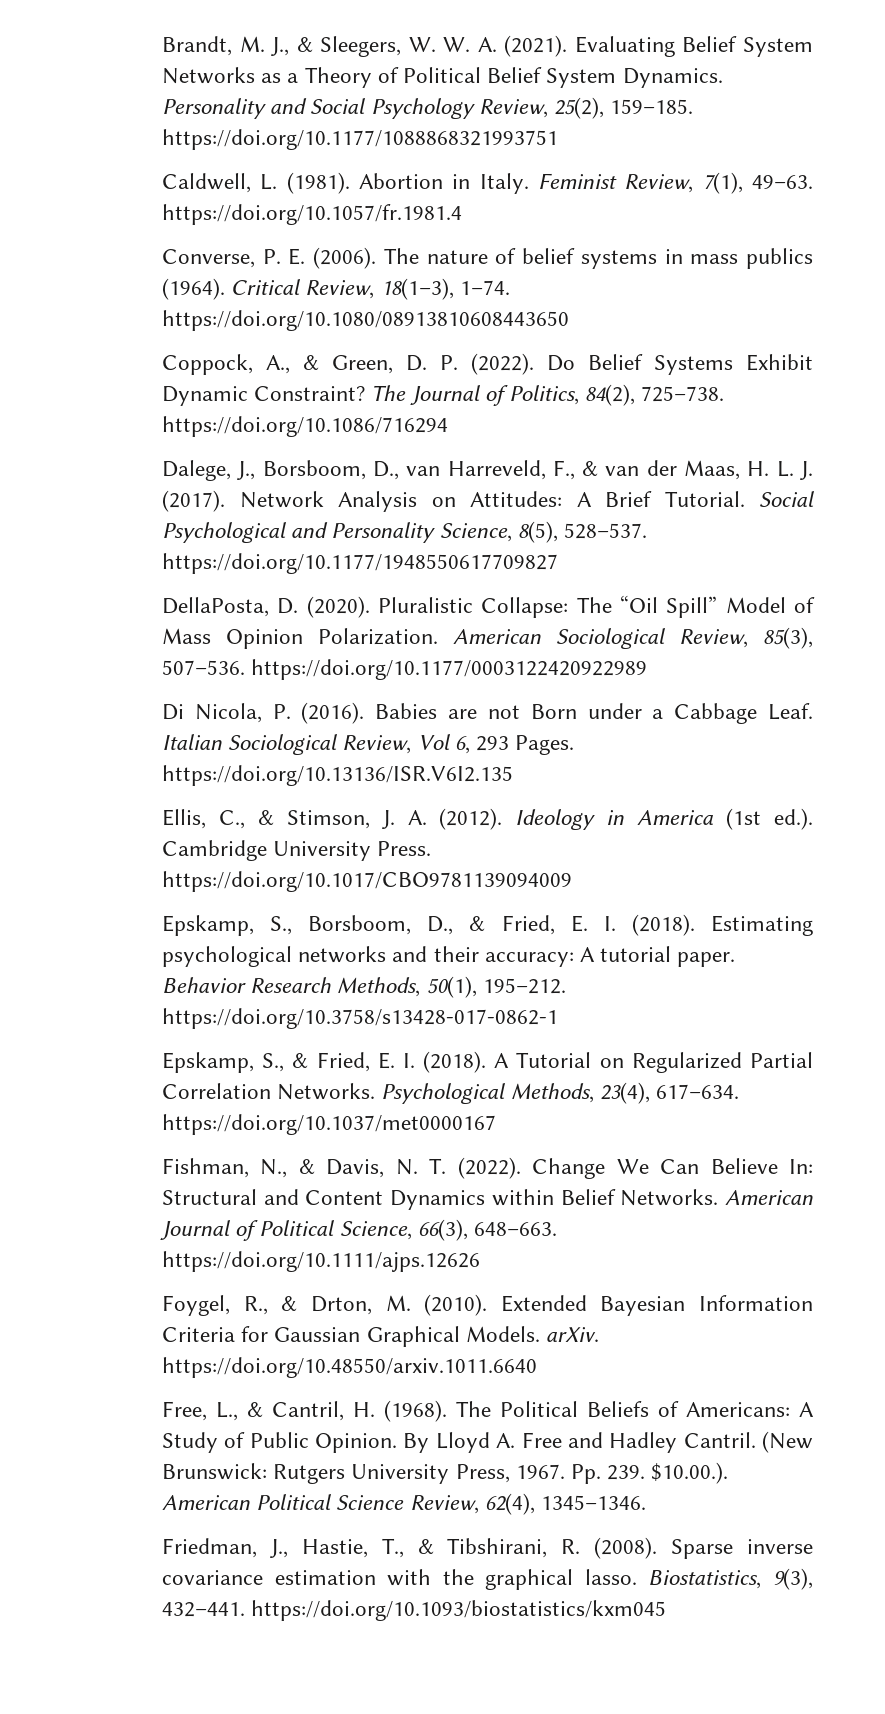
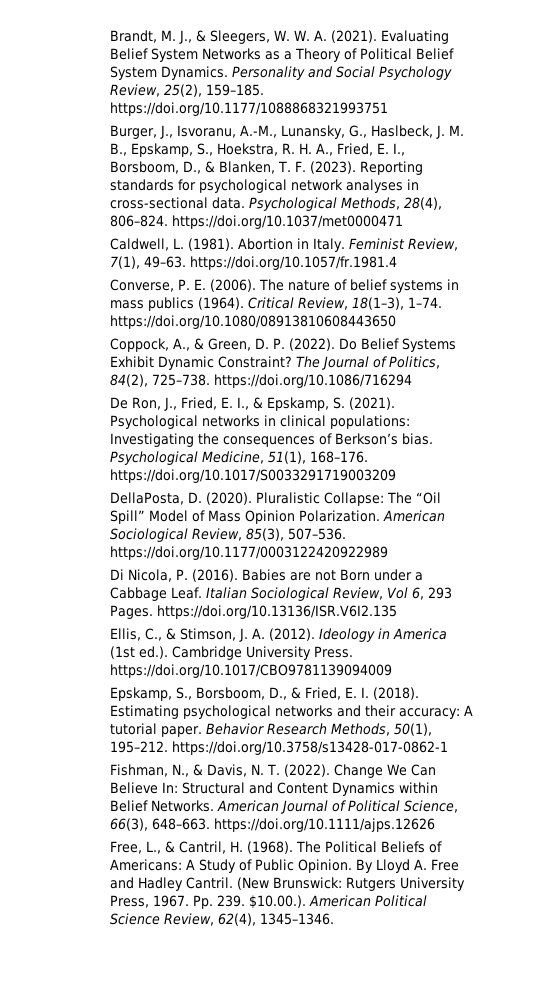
+ Burger, J., Isvoranu, A.-M., Lunansky, G., Haslbeck, J. M. B., Epskamp, S., Hoekstra, R. H. A., Fried, E. I., Borsboom, D., & Blanken, T. F. (2023). Reporting standards for psychological network analyses in cross-sectional data. Psychological Methods, 28(4), 806–824. https://doi.org/10.1037/met0000471
- Dalege, J., Borsboom, D., van Harreveld, F., & van der Maas, H. L. J. (2017). Network Analysis on Attitudes: A Brief Tutorial. Social Psychological and Personality Science, 8(5), 528–537. https://doi.org/10.1177/1948550617709827
+ De Ron, J., Fried, E. I., & Epskamp, S. (2021). Psychological networks in clinical populations: Investigating the consequences of Berkson’s bias. Psychological Medicine, 51(1), 168–176. https://doi.org/10.1017/S0033291719003209
- Epskamp, S., & Fried, E. I. (2018). A Tutorial on Regularized Partial Correlation Networks. Psychological Methods, 23(4), 617–634. https://doi.org/10.1037/met0000167
- Foygel, R., & Drton, M. (2010). Extended Bayesian Information Criteria for Gaussian Graphical Models. arXiv. https://doi.org/10.48550/arxiv.1011.6640
- Friedman, J., Hastie, T., & Tibshirani, R. (2008). Sparse inverse covariance estimation with the graphical lasso. Biostatistics, 9(3), 432–441. https://doi.org/10.1093/biostatistics/kxm045

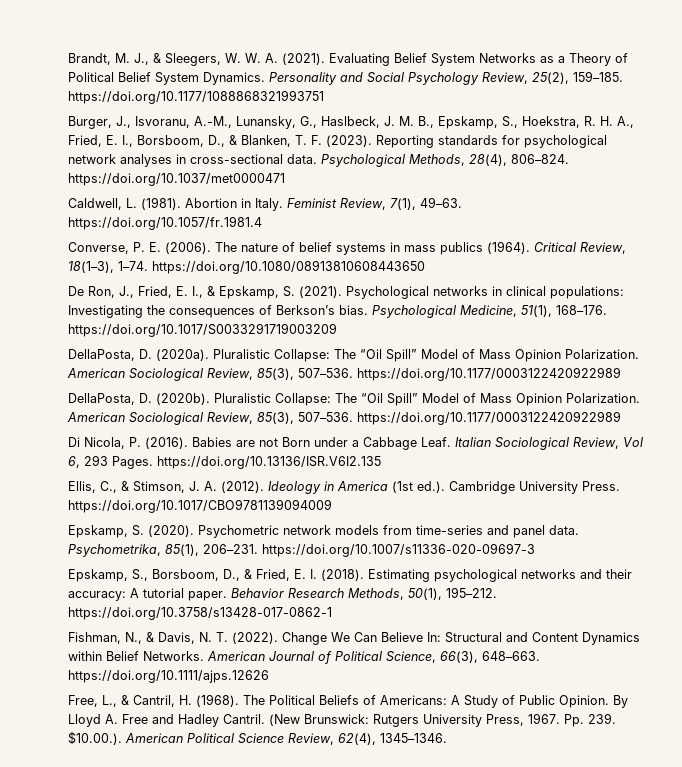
- Coppock, A., & Green, D. P. (2022). Do Belief Systems Exhibit Dynamic Constraint? The Journal of Politics, 84(2), 725–738. https://doi.org/10.1086/716294
- DellaPosta, D. (2020).
+ DellaPosta, D. (2020a). Pluralistic Collapse: The “Oil Spill” Model of Mass Opinion Polarization. American Sociological Review, 85(3), 507–536. https://doi.org/10.1177/0003122420922989
+ DellaPosta, D. (2020b).
+ Epskamp, S. (2020). Psychometric network models from time-series and panel data. Psychometrika, 85(1), 206–231. https://doi.org/10.1007/s11336-020-09697-3

